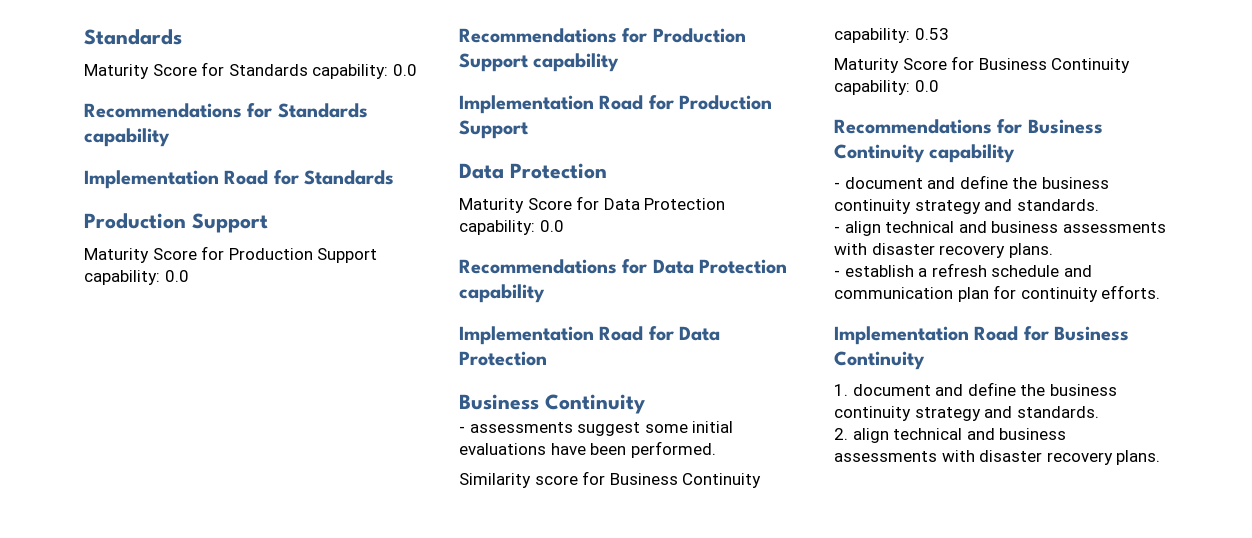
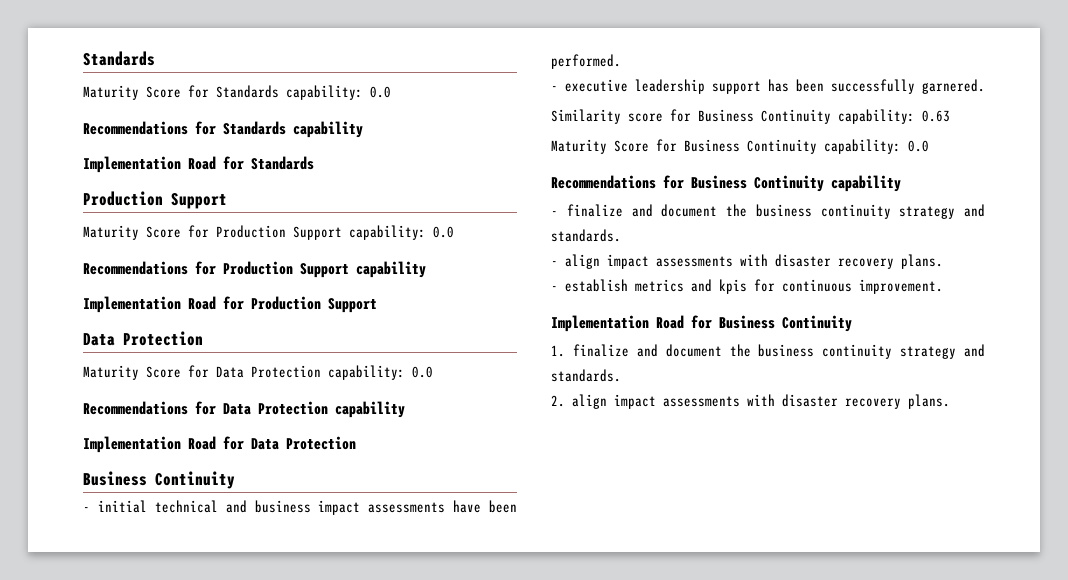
- - assessments suggest some initial evaluations have been performed.
+ - initial technical and business impact assessments have been performed.
+ - executive leadership support has been successfully garnered.
- Similarity score for Business Continuity capability: 0.53
+ Similarity score for Business Continuity capability: 0.63
- - document and define the business continuity strategy and standards.
+ - finalize and document the business continuity strategy and standards.
- - align technical and business assessments with disaster recovery plans.
+ - align impact assessments with disaster recovery plans.
- - establish a refresh schedule and communication plan for continuity efforts.
+ - establish metrics and kpis for continuous improvement.
- 1. document and define the business continuity strategy and standards.
+ 1. finalize and document the business continuity strategy and standards.
- 2. align technical and business assessments with disaster recovery plans.
+ 2. align impact assessments with disaster recovery plans.

